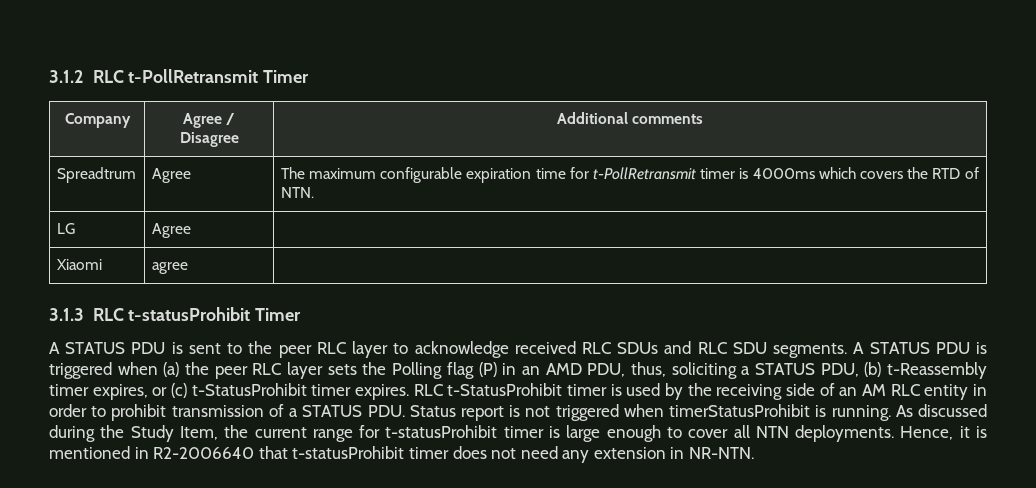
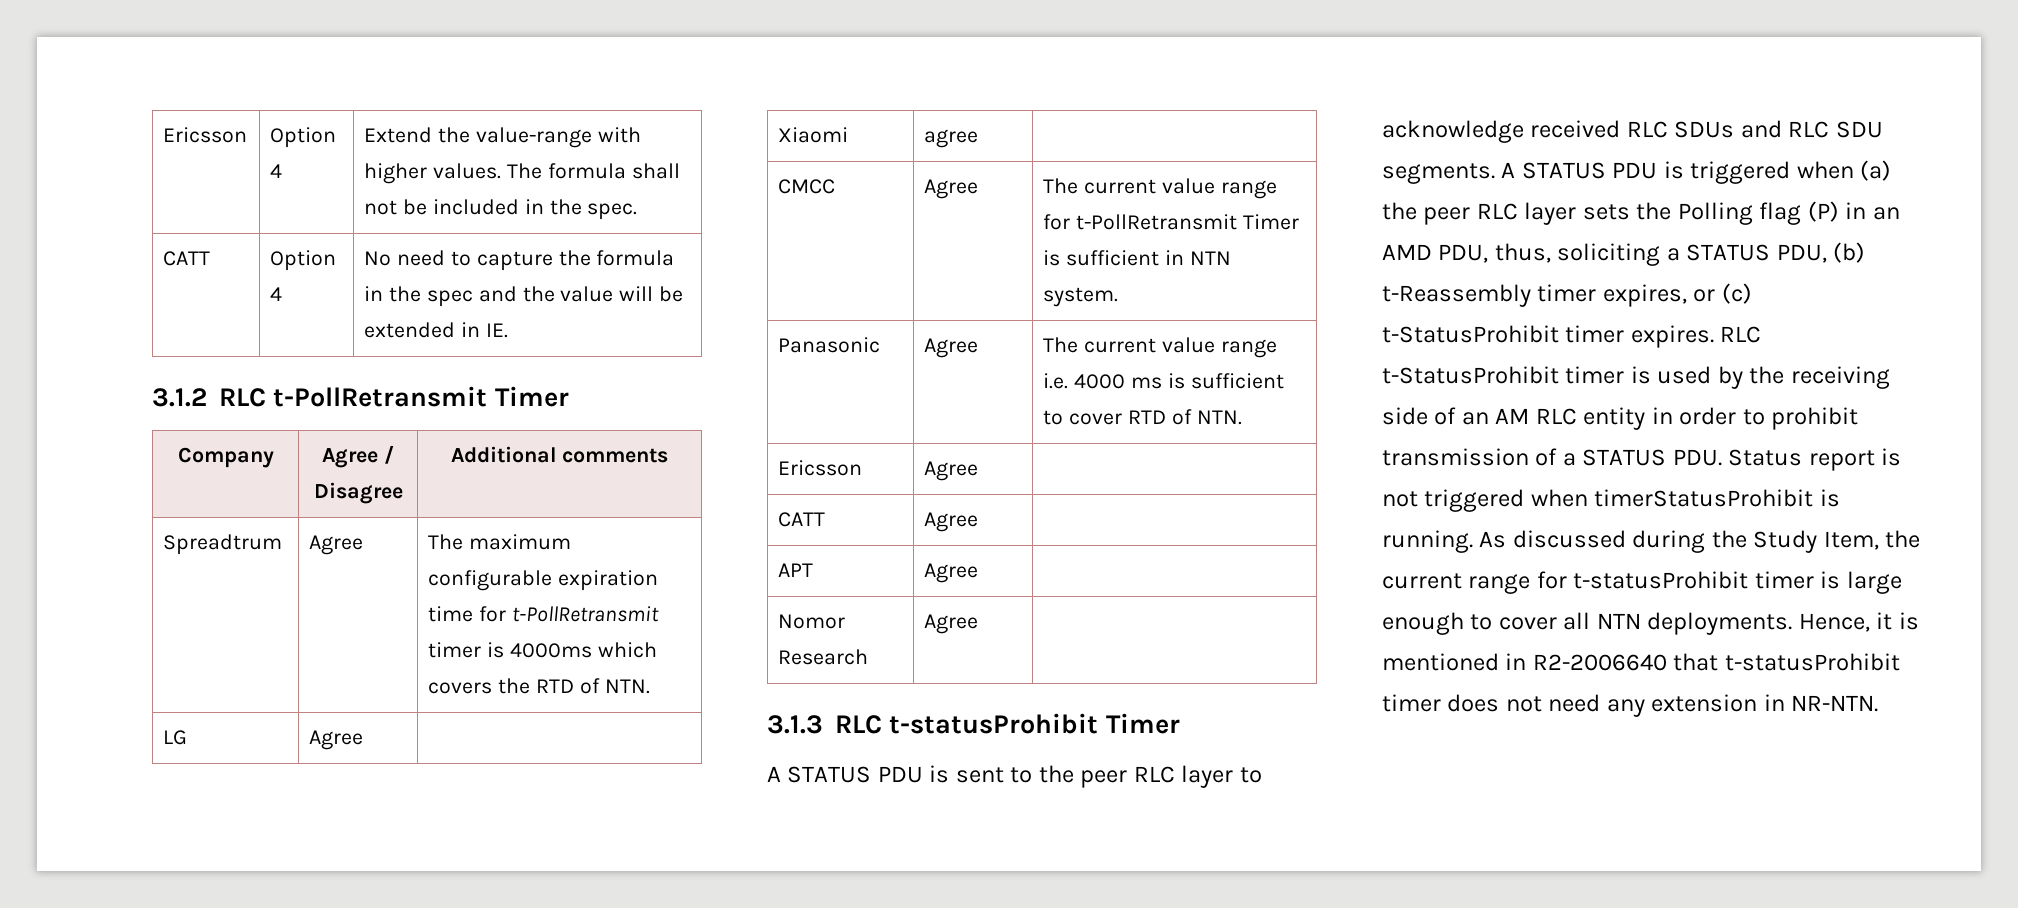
+ Ericsson | Option 4 | Extend the value-range with higher values. The formula shall not be included in the spec.
+ CATT | Option 4 | No need to capture the formula in the spec and the value will be extended in IE.
+ CMCC | Agree | The current value range for t-PollRetransmit Timer is sufficient in NTN system.
+ Panasonic | Agree | The current value range i.e. 4000 ms is sufficient to cover RTD of NTN.
+ Ericsson | Agree |
+ CATT | Agree |
+ APT | Agree |
+ Nomor Research | Agree |

